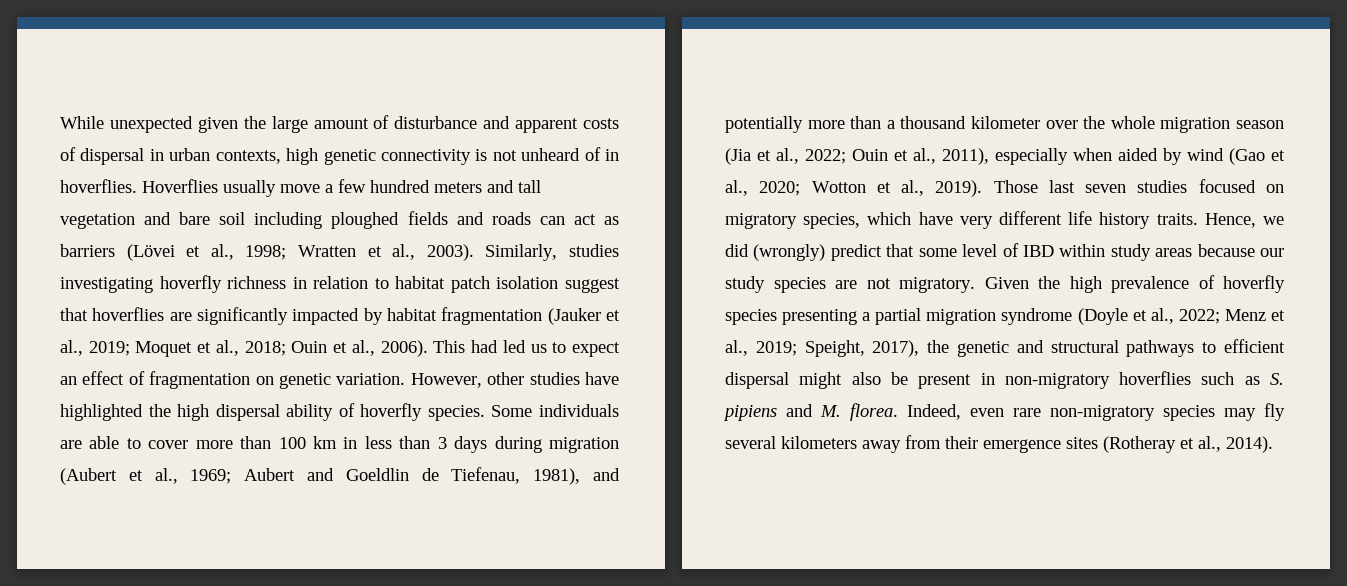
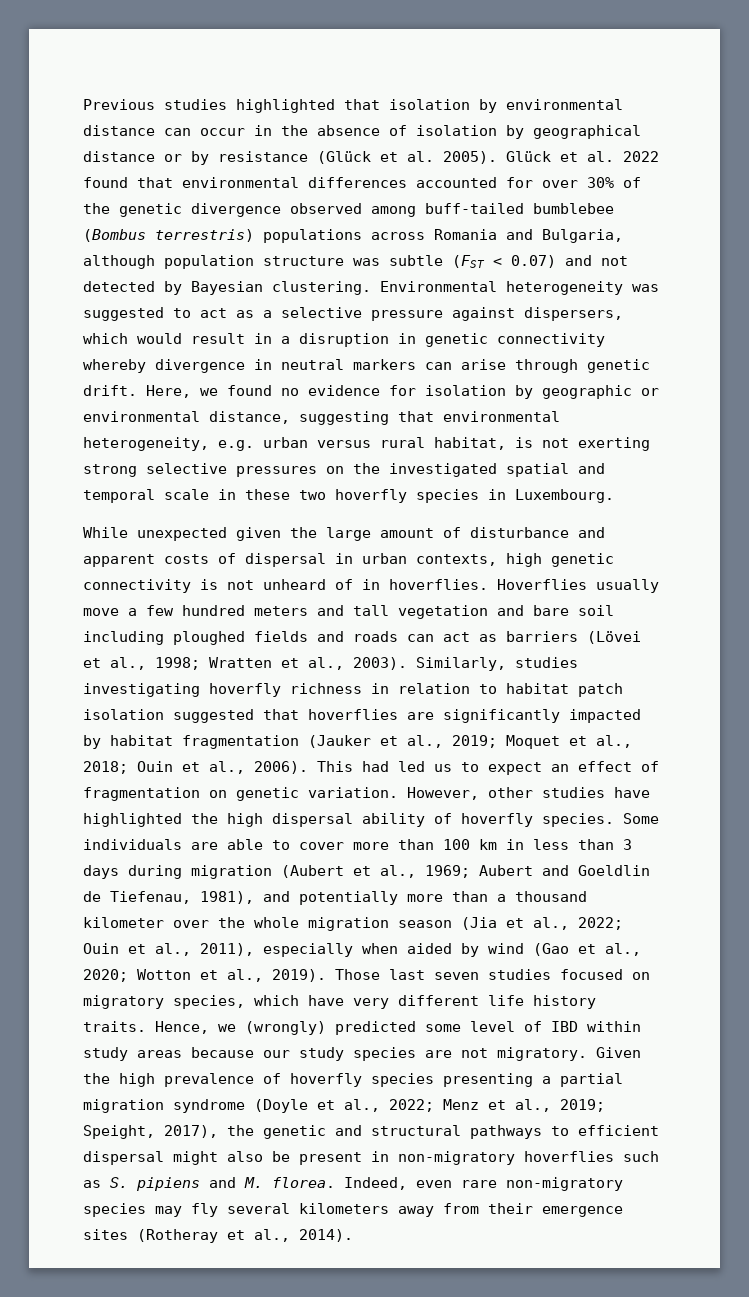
+ Previous studies highlighted that isolation by environmental distance can occur in the absence of isolation by geographical distance or by resistance (Glück et al. 2005). Glück et al. 2022 found that environmental differences accounted for over 30% of the genetic divergence observed among buff-tailed bumblebee (Bombus terrestris) populations across Romania and Bulgaria, although population structure was subtle (FST < 0.07) and not detected by Bayesian clustering. Environmental heterogeneity was suggested to act as a selective pressure against dispersers, which would result in a disruption in genetic connectivity whereby divergence in neutral markers can arise through genetic drift. Here, we found no evidence for isolation by geographic or environmental distance, suggesting that environmental heterogeneity, e.g. urban versus rural habitat, is not exerting strong selective pressures on the investigated spatial and temporal scale in these two hoverfly species in Luxembourg.
- Similarly, studies investigating hoverfly richness in relation to habitat patch isolation suggest that hoverflies are significantly impacted by habitat fragmentation (Jauker et al., 2019; Moquet et al., 2018; Ouin et al., 2006).
+ Similarly, studies investigating hoverfly richness in relation to habitat patch isolation suggested that hoverflies are significantly impacted by habitat fragmentation (Jauker et al., 2019; Moquet et al., 2018; Ouin et al., 2006).
- Hence, we did (wrongly) predict that some level of IBD within study areas because our study species are not migratory.
+ Hence, we (wrongly) predicted some level of IBD within study areas because our study species are not migratory.

